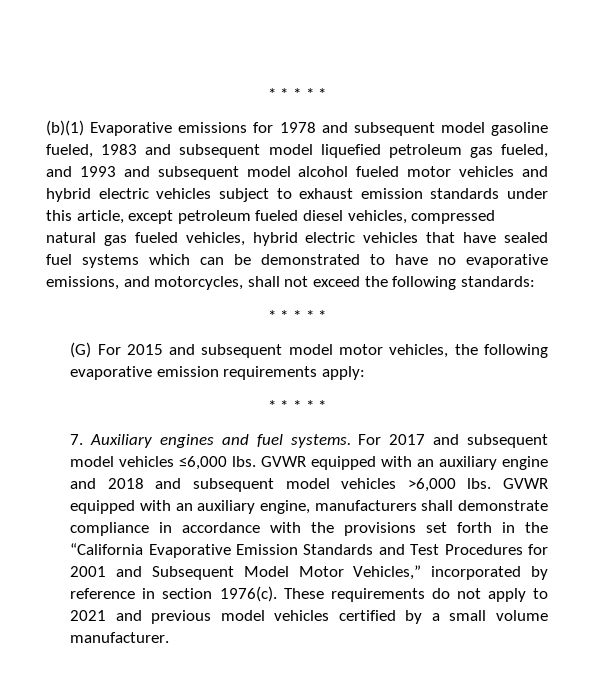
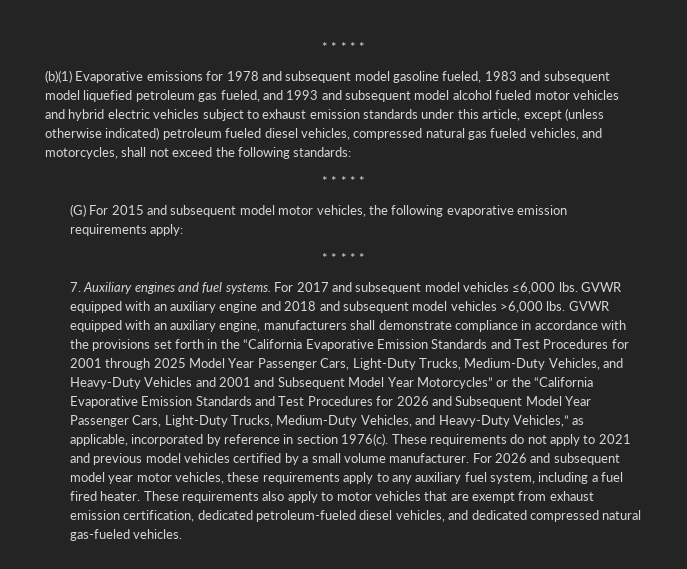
- (b)(1) Evaporative emissions for 1978 and subsequent model gasoline fueled, 1983 and subsequent model liquefied petroleum gas fueled, and 1993 and subsequent model alcohol fueled motor vehicles and hybrid electric vehicles subject to exhaust emission standards under this article, except petroleum fueled diesel vehicles, compressed natural gas fueled vehicles, hybrid electric vehicles that have sealed fuel systems which can be demonstrated to have no evaporative emissions, and motorcycles, shall not exceed the following standards:
+ (b)(1) Evaporative emissions for 1978 and subsequent model gasoline fueled, 1983 and subsequent model liquefied petroleum gas fueled, and 1993 and subsequent model alcohol fueled motor vehicles and hybrid electric vehicles subject to exhaust emission standards under this article, except (unless otherwise indicated) petroleum fueled diesel vehicles, compressed natural gas fueled vehicles, and motorcycles, shall not exceed the following standards:
- GVWR equipped with an auxiliary engine, manufacturers shall demonstrate compliance in accordance with the provisions set forth in the “California Evaporative Emission Standards and Test Procedures for 2001 and Subsequent Model Motor Vehicles,” incorporated by reference in section 1976(c).
+ GVWR equipped with an auxiliary engine, manufacturers shall demonstrate compliance in accordance with the provisions set forth in the “California Evaporative Emission Standards and Test Procedures for 2001 through 2025 Model Year Passenger Cars, Light-Duty Trucks, Medium-Duty Vehicles, and Heavy-Duty Vehicles and 2001 and Subsequent Model Year Motorcycles” or the “California Evaporative Emission Standards and Test Procedures for 2026 and Subsequent Model Year Passenger Cars, Light-Duty Trucks, Medium-Duty Vehicles, and Heavy-Duty Vehicles,” as applicable, incorporated by reference in section 1976(c).
+ For 2026 and subsequent model year motor vehicles, these requirements apply to any auxiliary fuel system, including a fuel fired heater. These requirements also apply to motor vehicles that are exempt from exhaust emission certification, dedicated petroleum-fueled diesel vehicles, and dedicated compressed natural gas-fueled vehicles.

